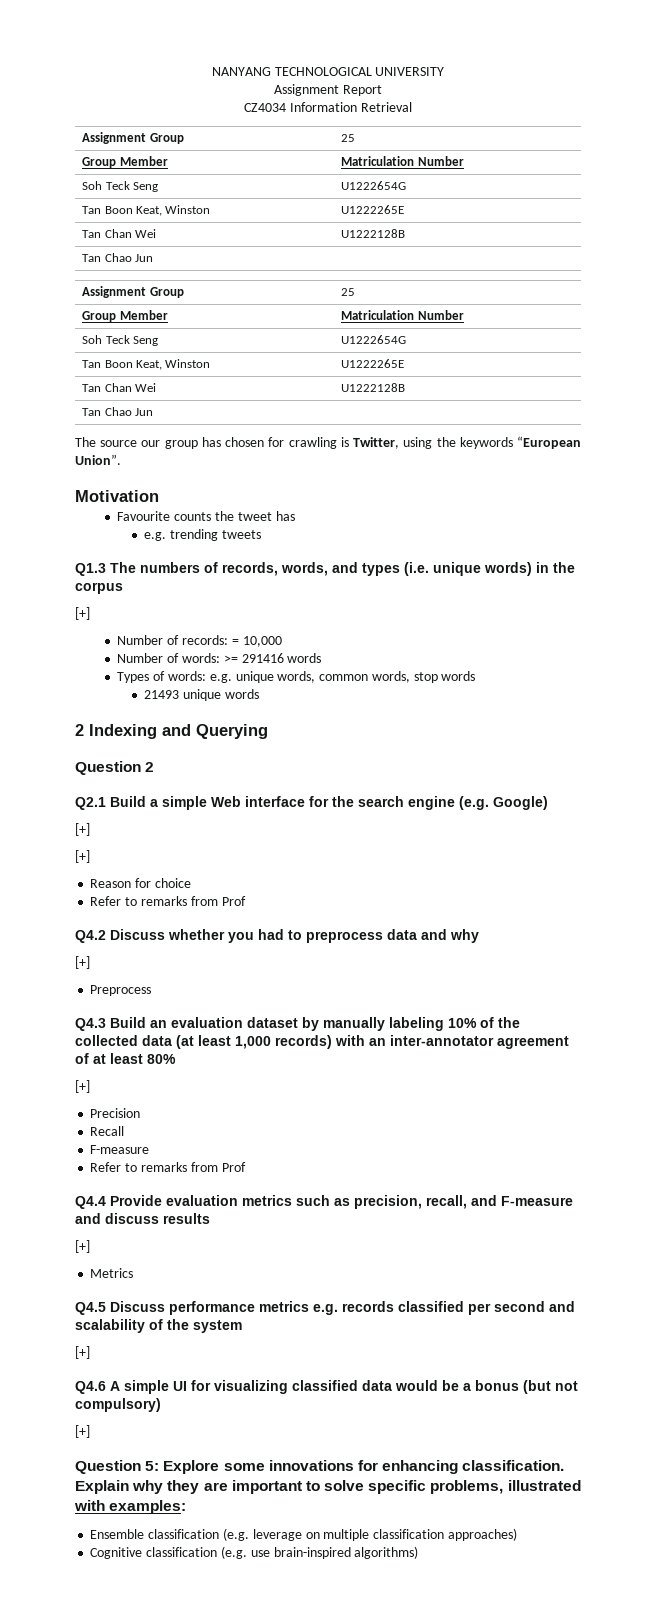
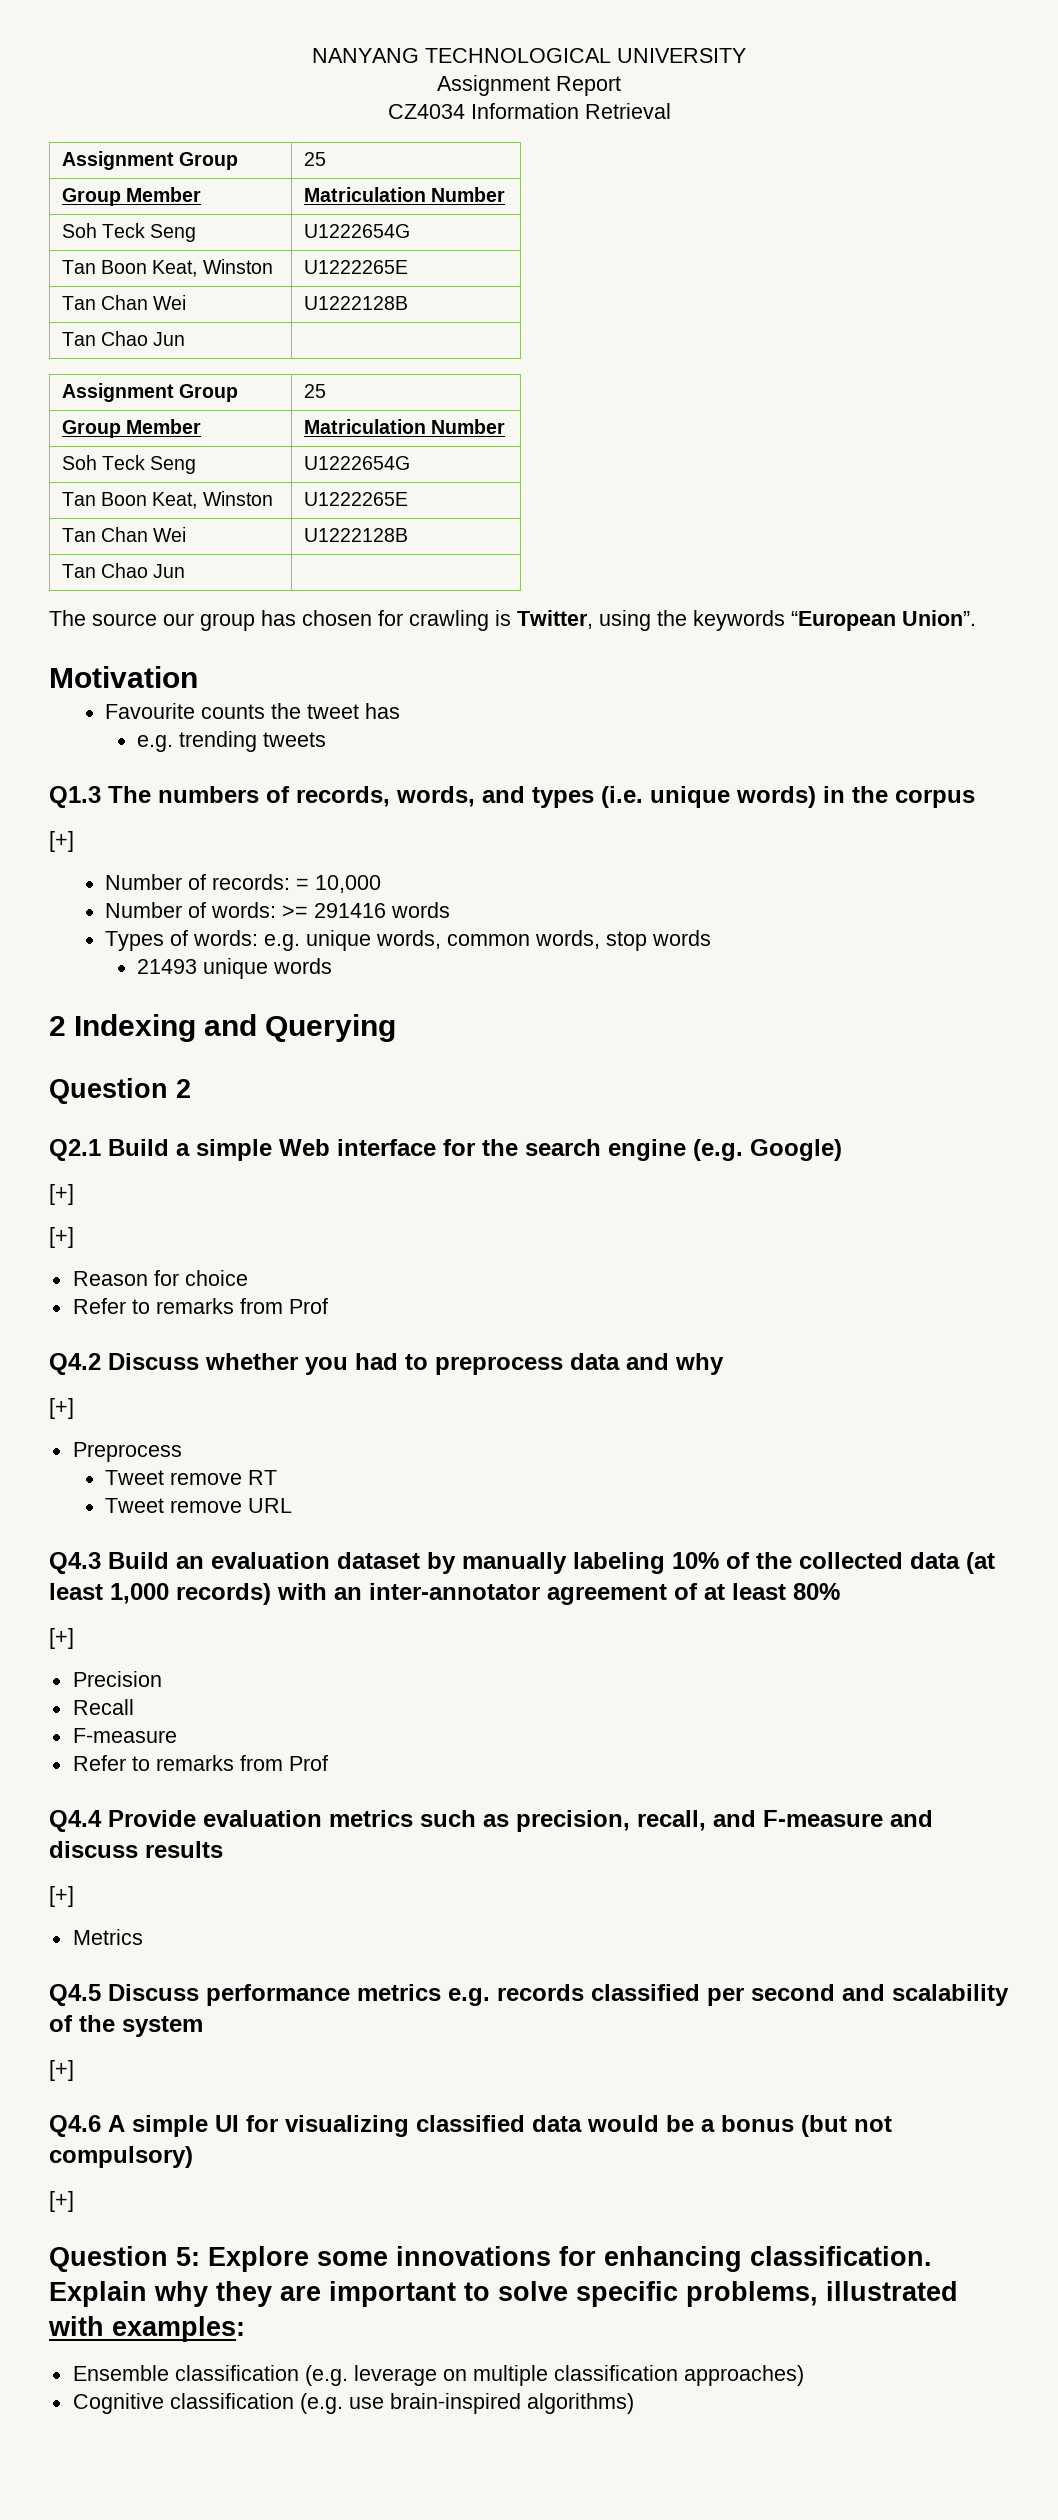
+ Tweet remove RT
+ Tweet remove URL

